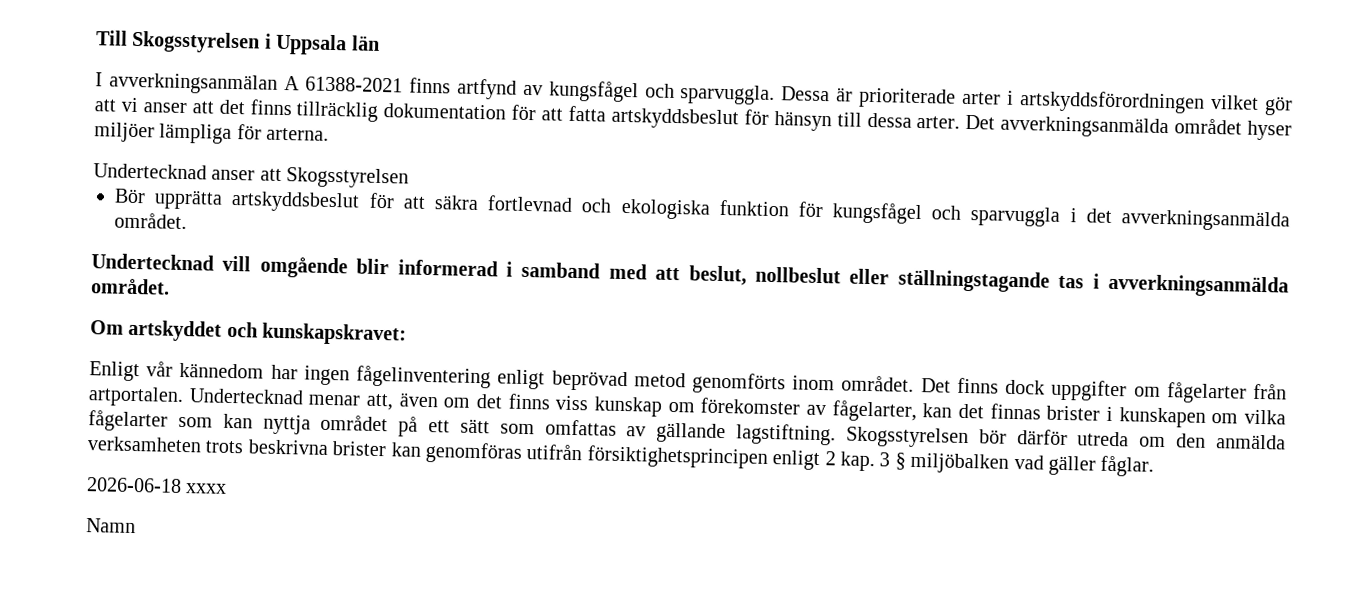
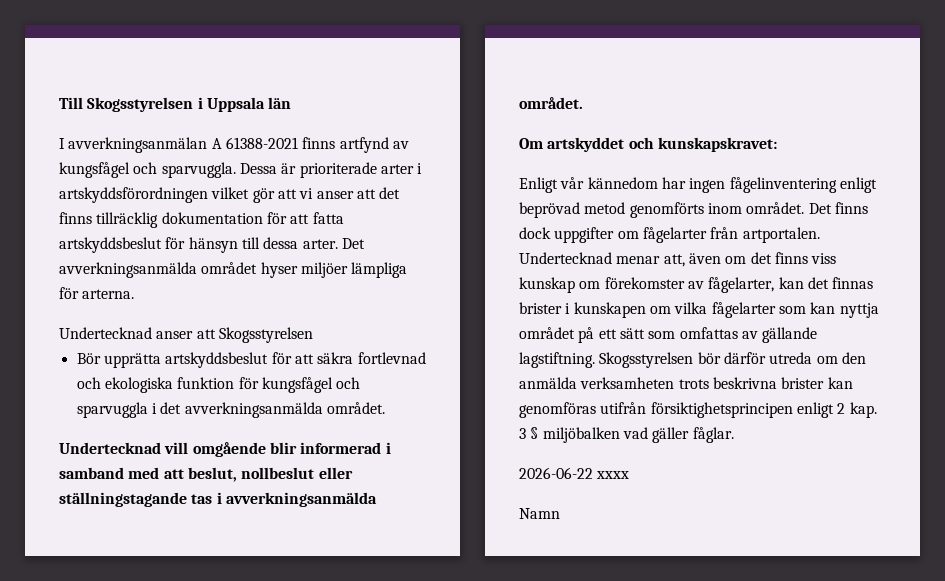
- 2026-06-18 xxxx
+ 2026-06-22 xxxx

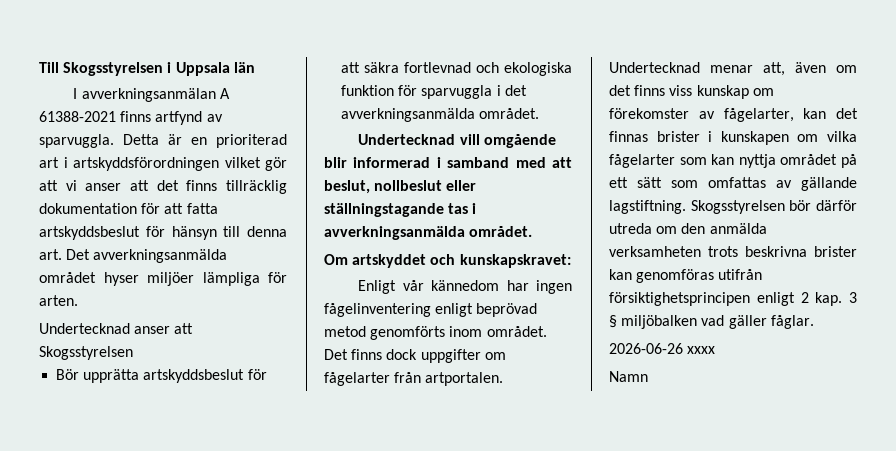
- I avverkningsanmälan A 61388-2021 finns artfynd av kungsfågel och sparvuggla. Dessa är prioriterade arter i artskyddsförordningen vilket gör att vi anser att det finns tillräcklig dokumentation för att fatta artskyddsbeslut för hänsyn till dessa arter. Det avverkningsanmälda området hyser miljöer lämpliga för arterna.
+ I avverkningsanmälan A 61388-2021 finns artfynd av sparvuggla. Detta är en prioriterad art i artskyddsförordningen vilket gör att vi anser att det finns tillräcklig dokumentation för att fatta artskyddsbeslut för hänsyn till denna art. Det avverkningsanmälda området hyser miljöer lämpliga för arten.
- Bör upprätta artskyddsbeslut för att säkra fortlevnad och ekologiska funktion för kungsfågel och sparvuggla i det avverkningsanmälda området.
+ Bör upprätta artskyddsbeslut för att säkra fortlevnad och ekologiska funktion för sparvuggla i det avverkningsanmälda området.
- 2026-06-22 xxxx
+ 2026-06-26 xxxx

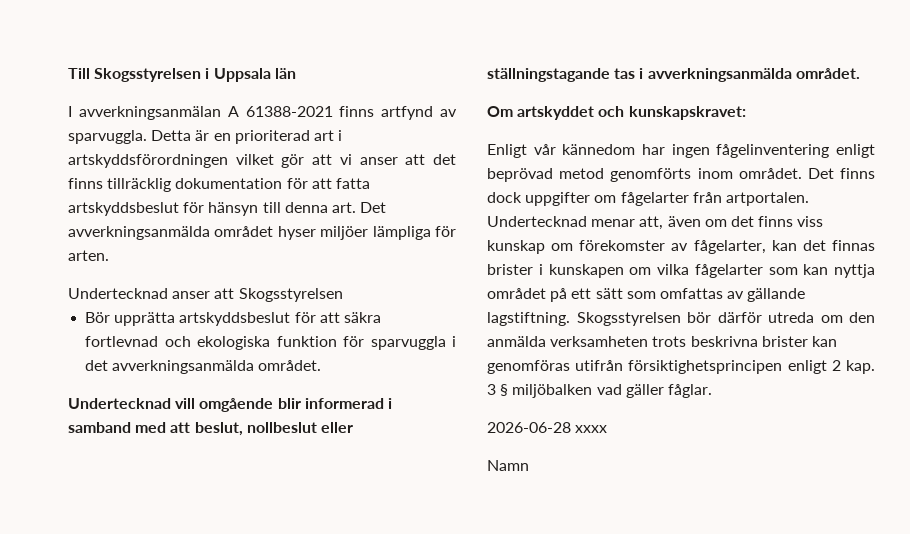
- 2026-06-26 xxxx
+ 2026-06-28 xxxx

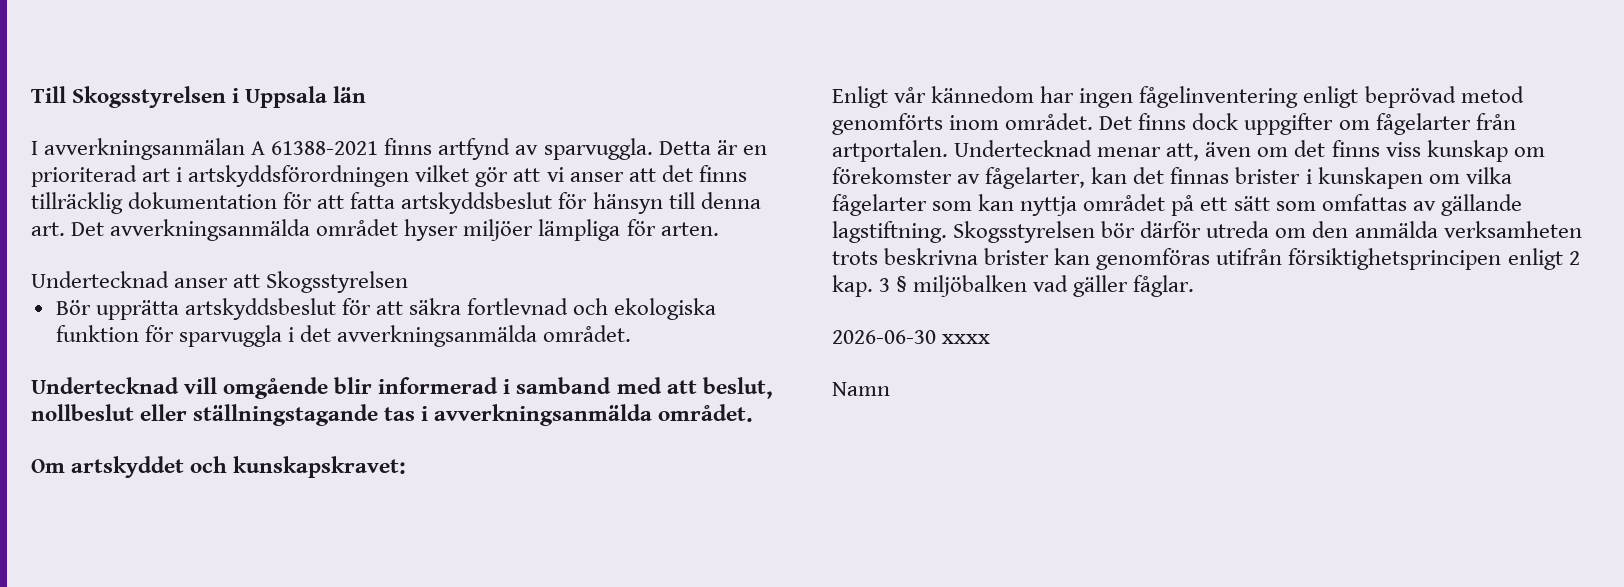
- 2026-06-28 xxxx
+ 2026-06-30 xxxx

